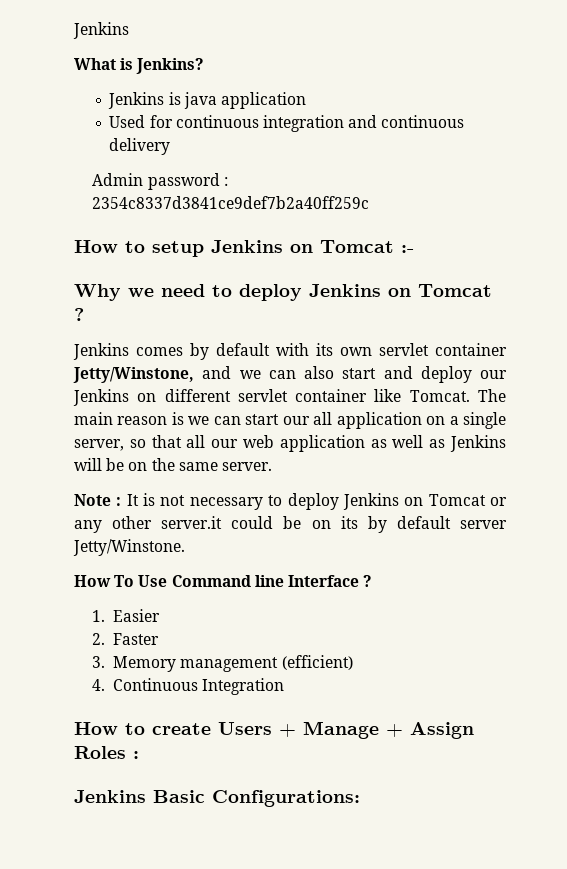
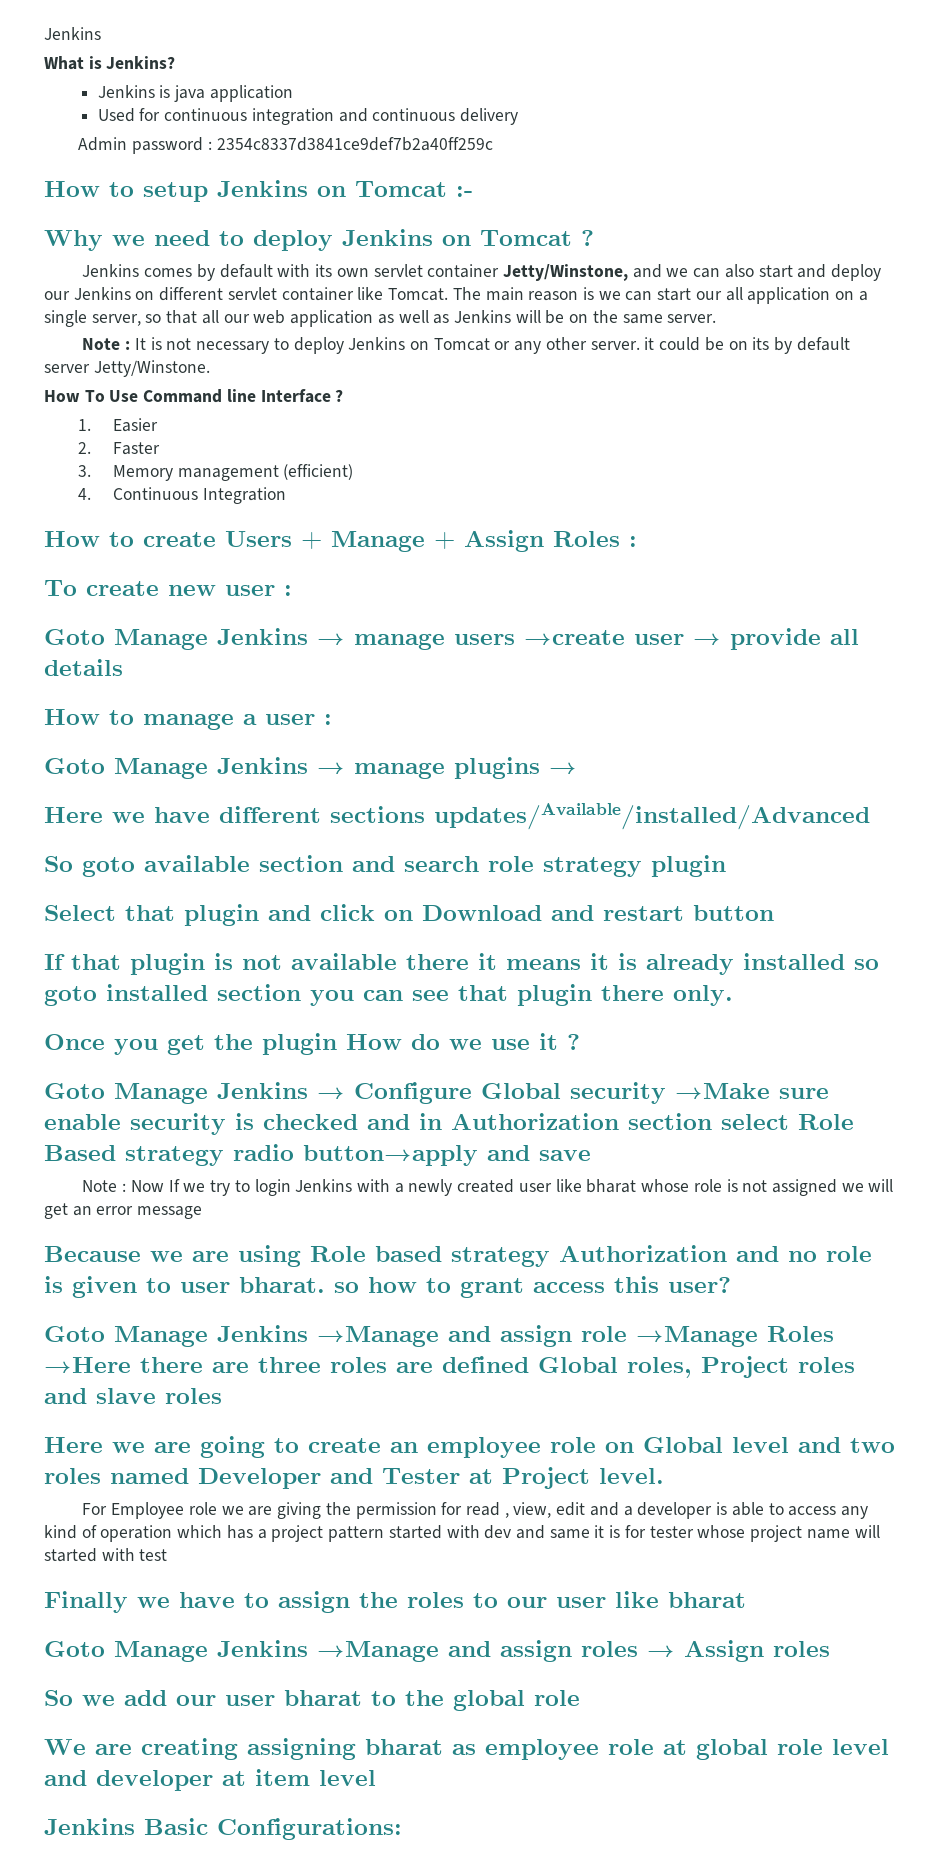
- Note : It is not necessary to deploy Jenkins on Tomcat or any other server.it could be on its by default server Jetty/Winstone.
+ Note : It is not necessary to deploy Jenkins on Tomcat or any other server. it could be on its by default server Jetty/Winstone.
+ To create new user :
+ Goto Manage Jenkins → manage users →create user → provide all details
+ How to manage a user :
+ Goto Manage Jenkins → manage plugins →
+ Here we have different sections updates/Available/installed/Advanced
+ So goto available section and search role strategy plugin
+ Select that plugin and click on Download and restart button
+ If that plugin is not available there it means it is already installed so goto installed section you can see that plugin there only.
+ Once you get the plugin How do we use it ?
+ Goto Manage Jenkins → Configure Global security →Make sure enable security is checked and in Authorization section select Role Based strategy radio button→apply and save
+ Note : Now If we try to login Jenkins with a newly created user like bharat whose role is not assigned we will get an error message
+ Because we are using Role based strategy Authorization and no role is given to user bharat. so how to grant access this user?
+ Goto Manage Jenkins →Manage and assign role →Manage Roles →Here there are three roles are defined Global roles, Project roles and slave roles
+ Here we are going to create an employee role on Global level and two roles named Developer and Tester at Project level.
+ For Employee role we are giving the permission for read , view, edit and a developer is able to access any kind of operation which has a project pattern started with dev and same it is for tester whose project name will started with test
+ Finally we have to assign the roles to our user like bharat
+ Goto Manage Jenkins →Manage and assign roles → Assign roles
+ So we add our user bharat to the global role
+ We are creating assigning bharat as employee role at global role level and developer at item level

